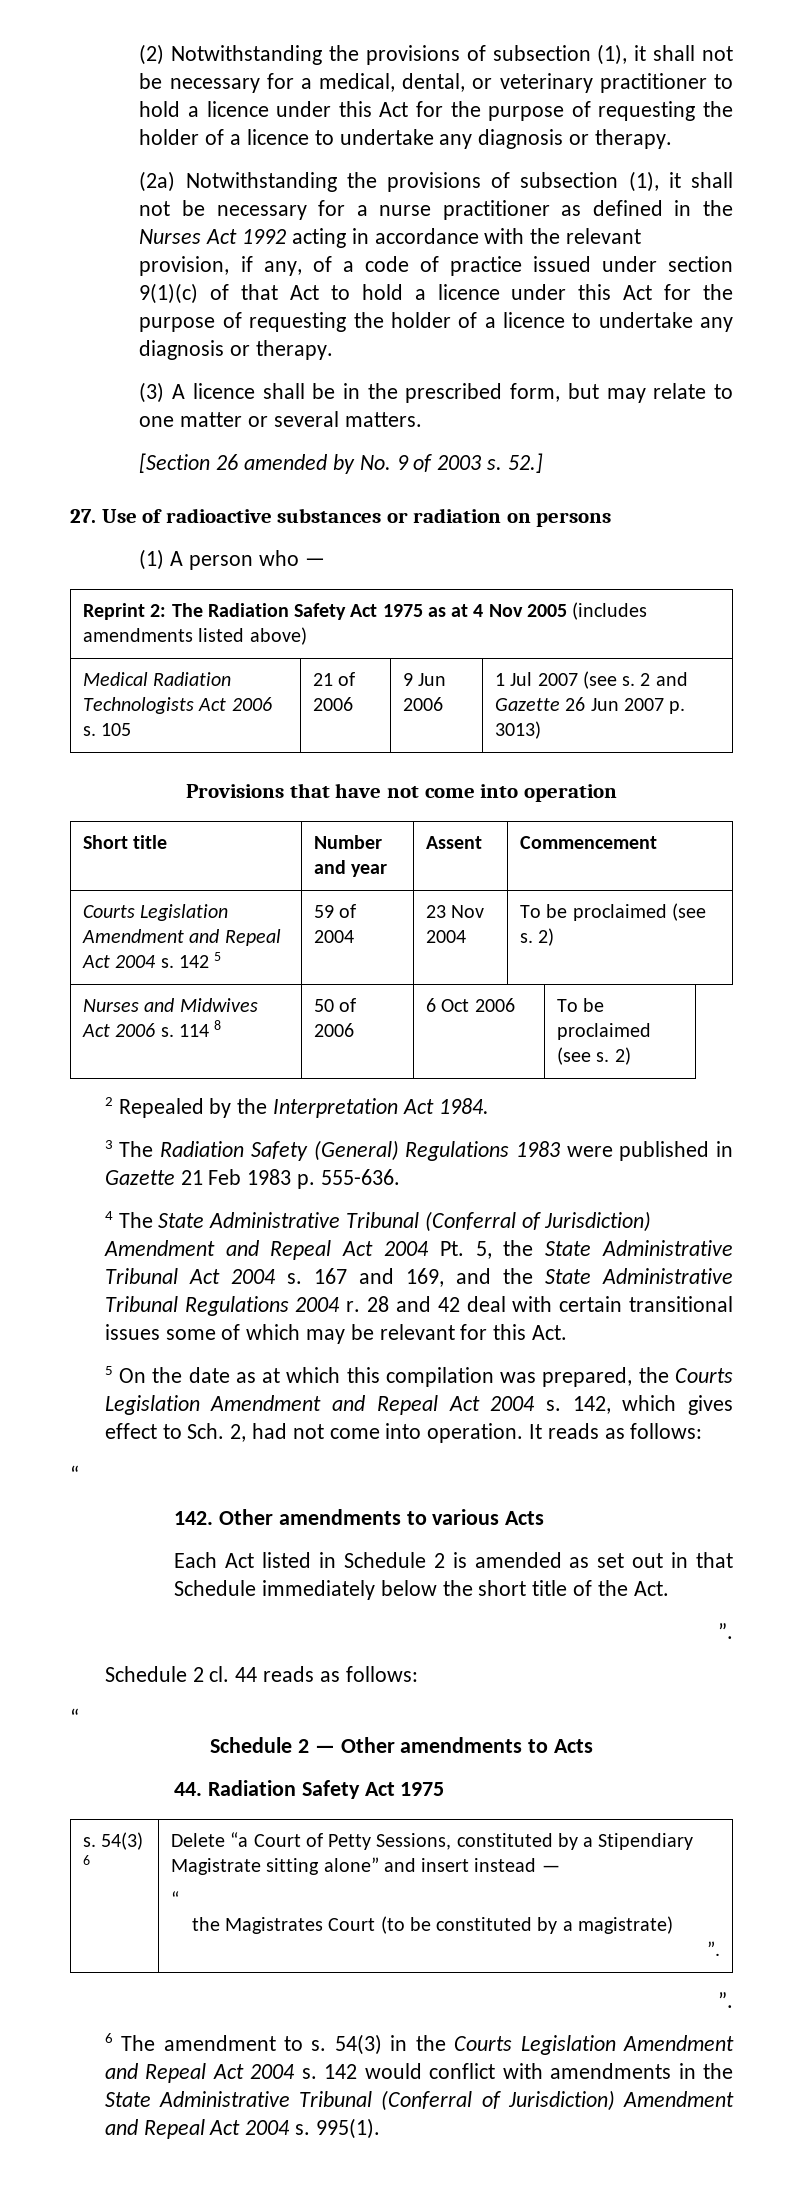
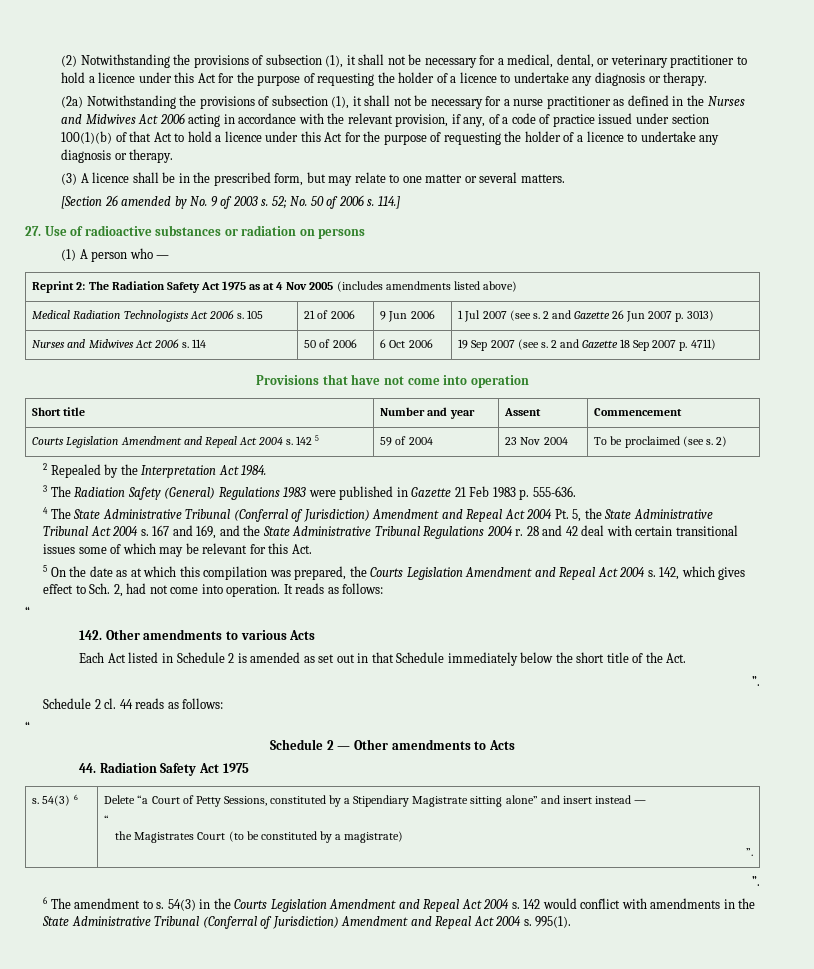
- (2a) Notwithstanding the provisions of subsection (1), it shall not be necessary for a nurse practitioner as defined in the Nurses Act 1992 acting in accordance with the relevant provision, if any, of a code of practice issued under section 9(1)(c) of that Act to hold a licence under this Act for the purpose of requesting the holder of a licence to undertake any diagnosis or therapy.
+ (2a) Notwithstanding the provisions of subsection (1), it shall not be necessary for a nurse practitioner as defined in the Nurses and Midwives Act 2006 acting in accordance with the relevant provision, if any, of a code of practice issued under section 100(1)(b) of that Act to hold a licence under this Act for the purpose of requesting the holder of a licence to undertake any diagnosis or therapy.
- 52.]
+ 52; No. 50 of 2006 s. 114.]
+ Nurses and Midwives Act 2006 s. 114 | 50 of 2006 | 6 Oct 2006 | 19 Sep 2007 (see s. 2 and Gazette 18 Sep 2007 p. 4711)
- Nurses and Midwives Act 2006 s. 114 8 | 50 of 2006 | 6 Oct 2006 | To be proclaimed (see s. 2)

